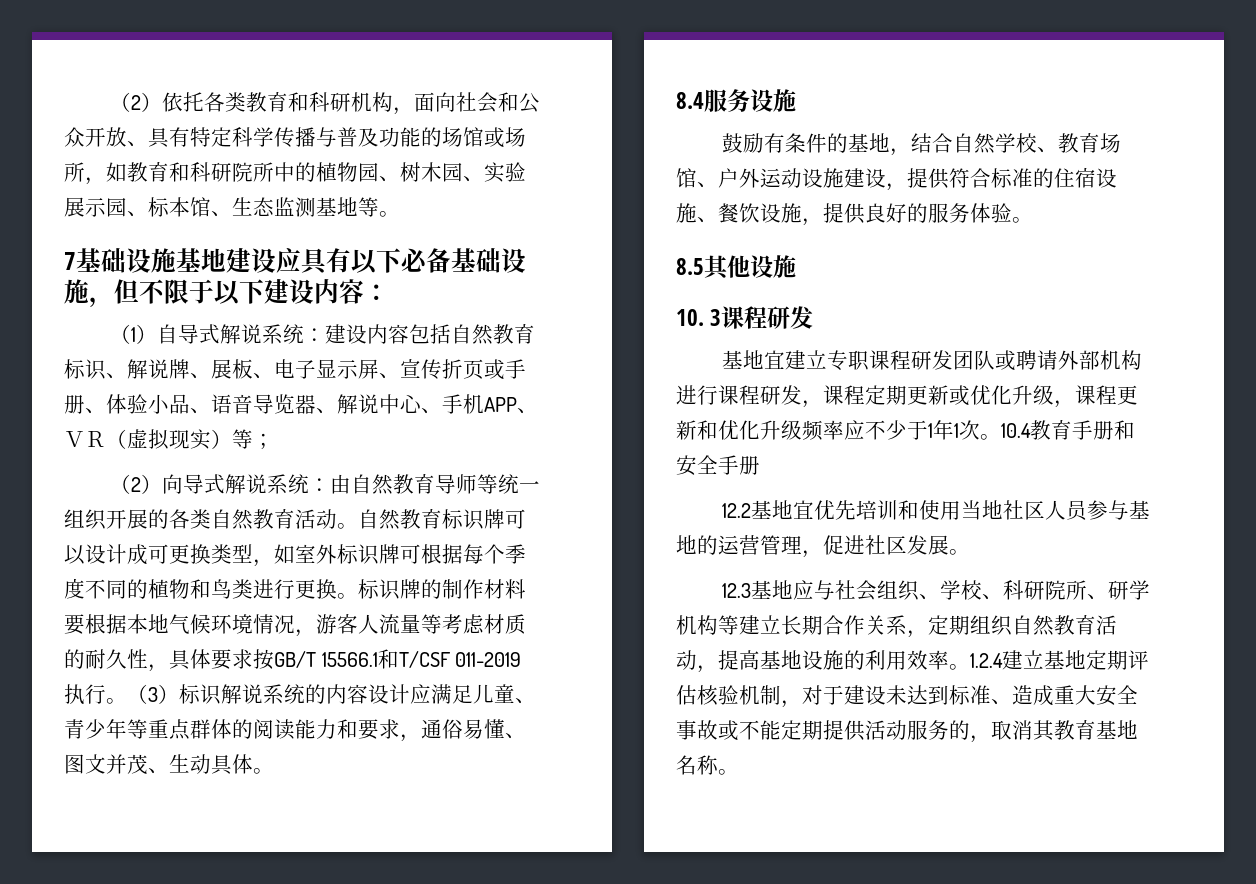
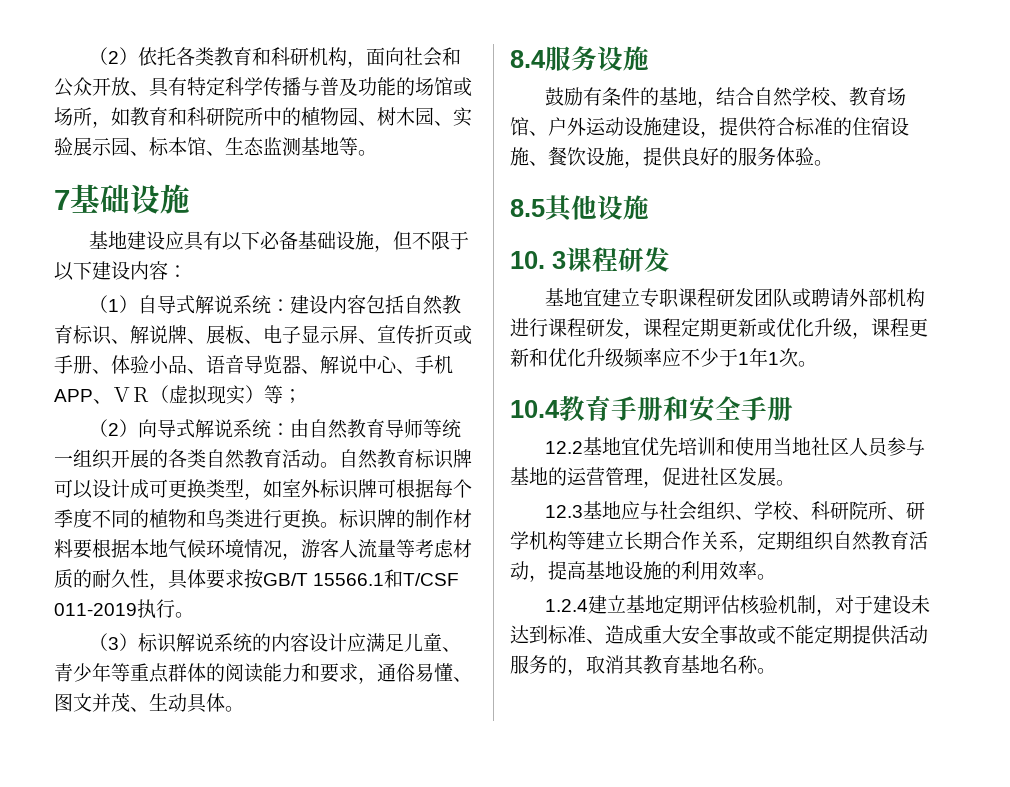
- 7基础设施基地建设应具有以下必备基础设施，但不限于以下建设内容：
+ 7基础设施
+ 基地建设应具有以下必备基础设施，但不限于以下建设内容：
- 标识牌的制作材料要根据本地气候环境情况，游客人流量等考虑材质的耐久性，具体要求按GB/T 15566.1和T/CSF 011-2019执行。（3）标识解说系统的内容设计应满足儿童、青少年等重点群体的阅读能力和要求，通俗易懂、图文并茂、生动具体。
+ 标识牌的制作材料要根据本地气候环境情况，游客人流量等考虑材质的耐久性，具体要求按GB/T 15566.1和T/CSF 011-2019执行。
+ （3）标识解说系统的内容设计应满足儿童、青少年等重点群体的阅读能力和要求，通俗易懂、图文并茂、生动具体。
- 基地宜建立专职课程研发团队或聘请外部机构进行课程研发，课程定期更新或优化升级，课程更新和优化升级频率应不少于1年1次。10.4教育手册和安全手册
+ 基地宜建立专职课程研发团队或聘请外部机构进行课程研发，课程定期更新或优化升级，课程更新和优化升级频率应不少于1年1次。
+ 10.4教育手册和安全手册
- 12.3基地应与社会组织、学校、科研院所、研学机构等建立长期合作关系，定期组织自然教育活动，提高基地设施的利用效率。1.2.4建立基地定期评估核验机制，对于建设未达到标准、造成重大安全事故或不能定期提供活动服务的，取消其教育基地名称。
+ 12.3基地应与社会组织、学校、科研院所、研学机构等建立长期合作关系，定期组织自然教育活动，提高基地设施的利用效率。
+ 1.2.4建立基地定期评估核验机制，对于建设未达到标准、造成重大安全事故或不能定期提供活动服务的，取消其教育基地名称。

